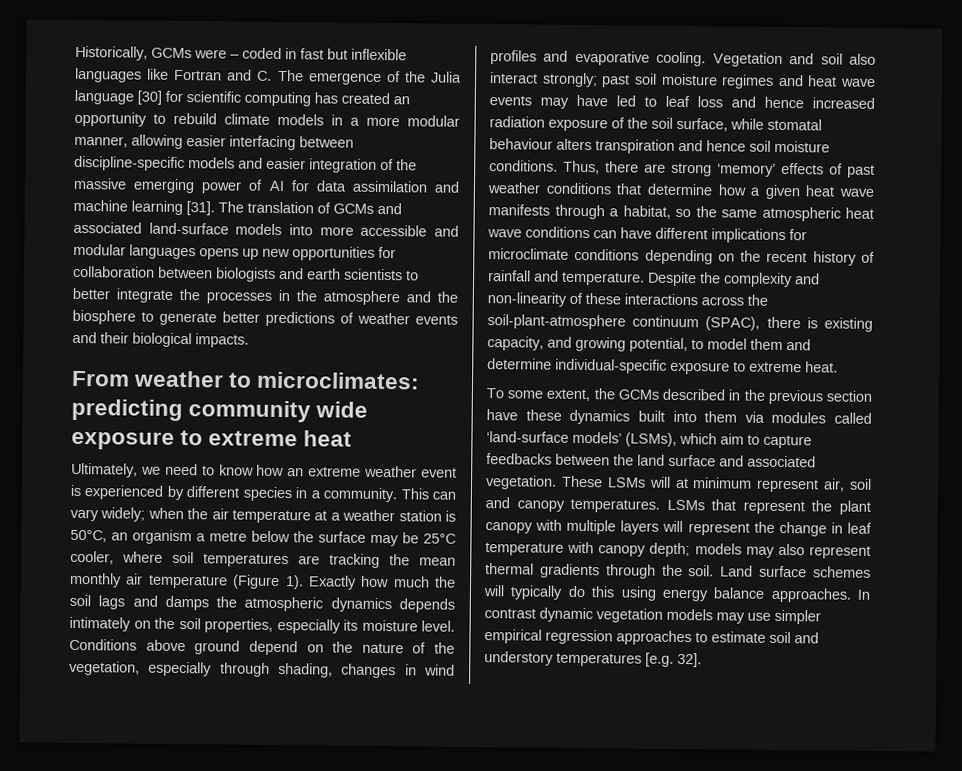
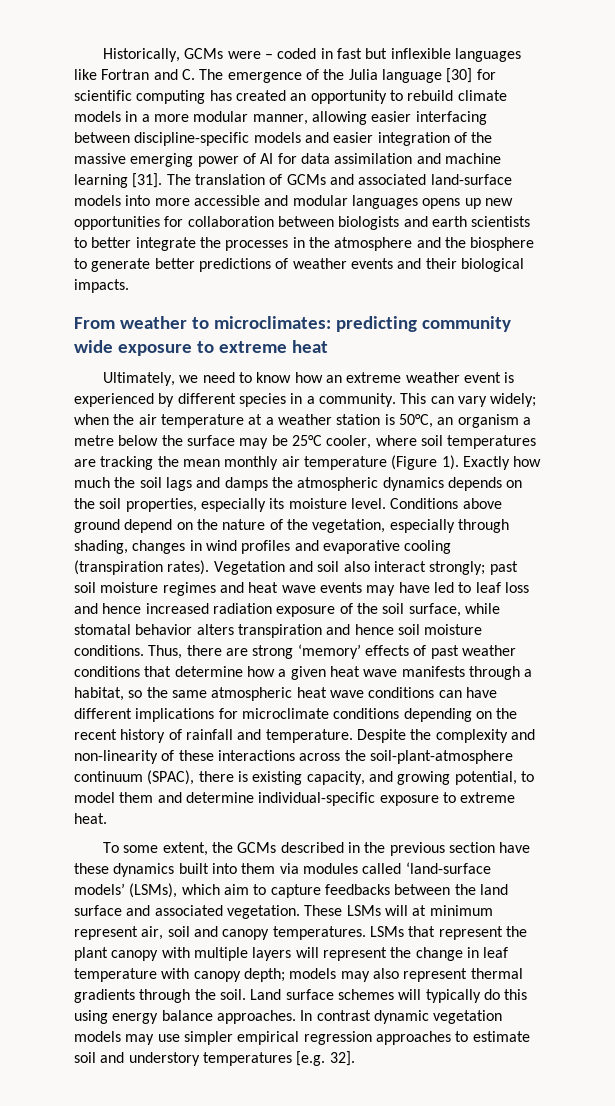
- Exactly how much the soil lags and damps the atmospheric dynamics depends intimately on the soil properties, especially its moisture level.
+ Exactly how much the soil lags and damps the atmospheric dynamics depends on the soil properties, especially its moisture level.
- Conditions above ground depend on the nature of the vegetation, especially through shading, changes in wind profiles and evaporative cooling.
+ Conditions above ground depend on the nature of the vegetation, especially through shading, changes in wind profiles and evaporative cooling (transpiration rates).
- Vegetation and soil also interact strongly; past soil moisture regimes and heat wave events may have led to leaf loss and hence increased radiation exposure of the soil surface, while stomatal behaviour alters transpiration and hence soil moisture conditions.
+ Vegetation and soil also interact strongly; past soil moisture regimes and heat wave events may have led to leaf loss and hence increased radiation exposure of the soil surface, while stomatal behavior alters transpiration and hence soil moisture conditions.

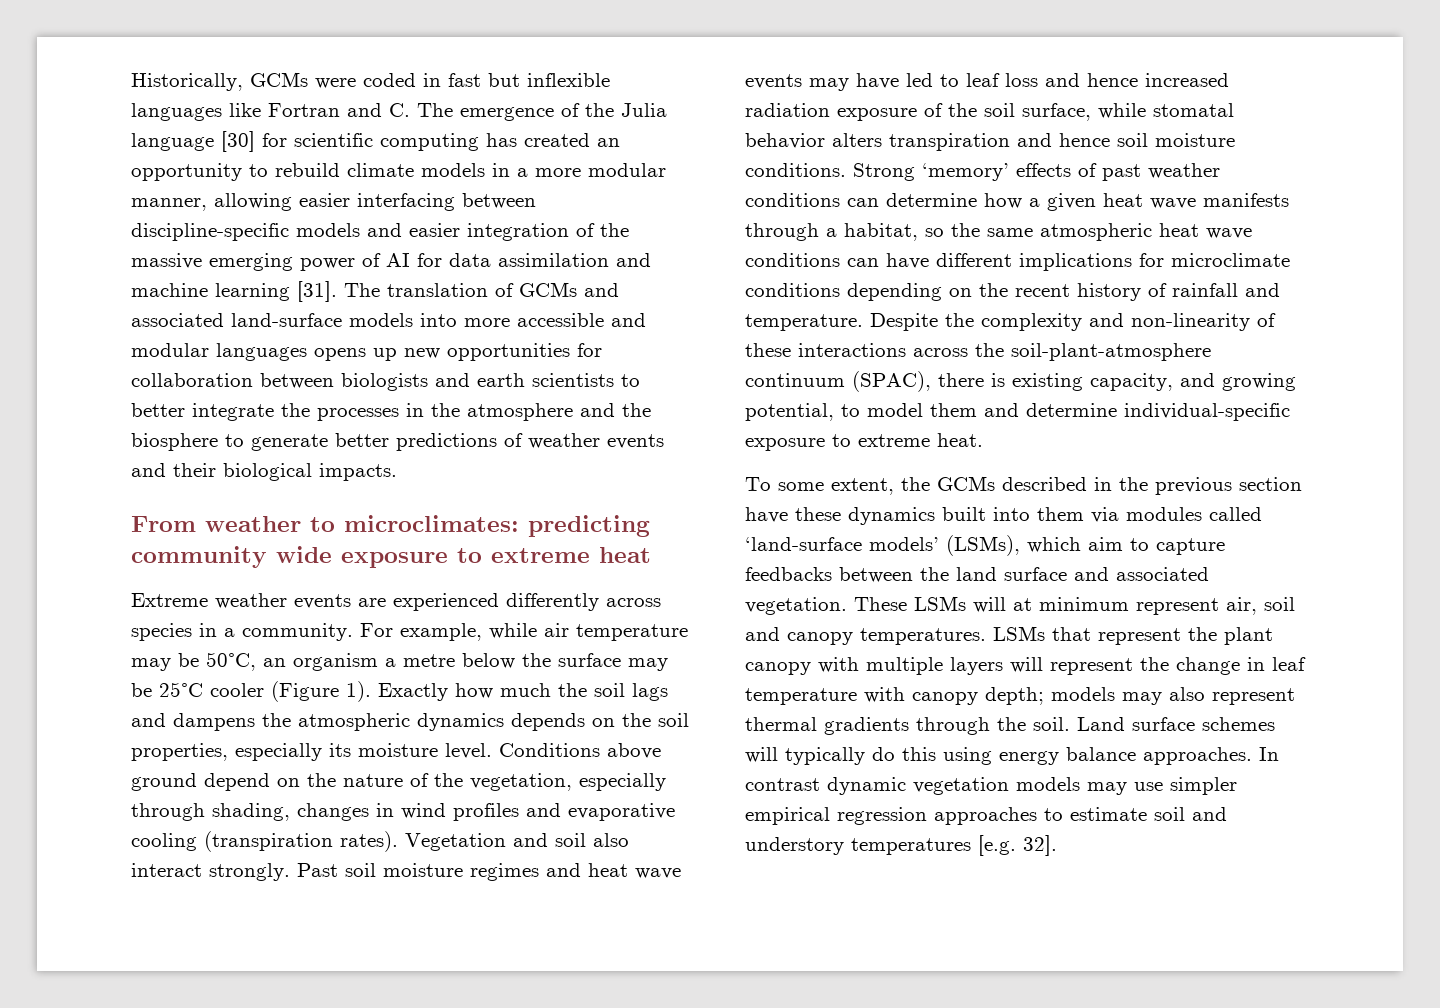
- Historically, GCMs were – coded in fast but inflexible languages like Fortran and C. The emergence of the Julia language [30] for scientific computing has created an opportunity to rebuild climate models in a more modular manner, allowing easier interfacing between discipline-specific models and easier integration of the massive emerging power of AI for data assimilation and machine learning [31].
+ Historically, GCMs were coded in fast but inflexible languages like Fortran and C. The emergence of the Julia language [30] for scientific computing has created an opportunity to rebuild climate models in a more modular manner, allowing easier interfacing between discipline-specific models and easier integration of the massive emerging power of AI for data assimilation and machine learning [31].
- Ultimately, we need to know how an extreme weather event is experienced by different species in a community. This can vary widely; when the air temperature at a weather station is 50°C, an organism a metre below the surface may be 25°C cooler, where soil temperatures are tracking the mean monthly air temperature (Figure 1).
+ Extreme weather events are experienced differently across species in a community. For example, while air temperature may be 50°C, an organism a metre below the surface may be 25°C cooler (Figure 1).
- Exactly how much the soil lags and damps the atmospheric dynamics depends on the soil properties, especially its moisture level.
+ Exactly how much the soil lags and dampens the atmospheric dynamics depends on the soil properties, especially its moisture level.
- Vegetation and soil also interact strongly; past soil moisture regimes and heat wave events may have led to leaf loss and hence increased radiation exposure of the soil surface, while stomatal behavior alters transpiration and hence soil moisture conditions.
+ Vegetation and soil also interact strongly. Past soil moisture regimes and heat wave events may have led to leaf loss and hence increased radiation exposure of the soil surface, while stomatal behavior alters transpiration and hence soil moisture conditions.
- Thus, there are strong ‘memory’ effects of past weather conditions that determine how a given heat wave manifests through a habitat, so the same atmospheric heat wave conditions can have different implications for microclimate conditions depending on the recent history of rainfall and temperature.
+ Strong ‘memory’ effects of past weather conditions can determine how a given heat wave manifests through a habitat, so the same atmospheric heat wave conditions can have different implications for microclimate conditions depending on the recent history of rainfall and temperature.

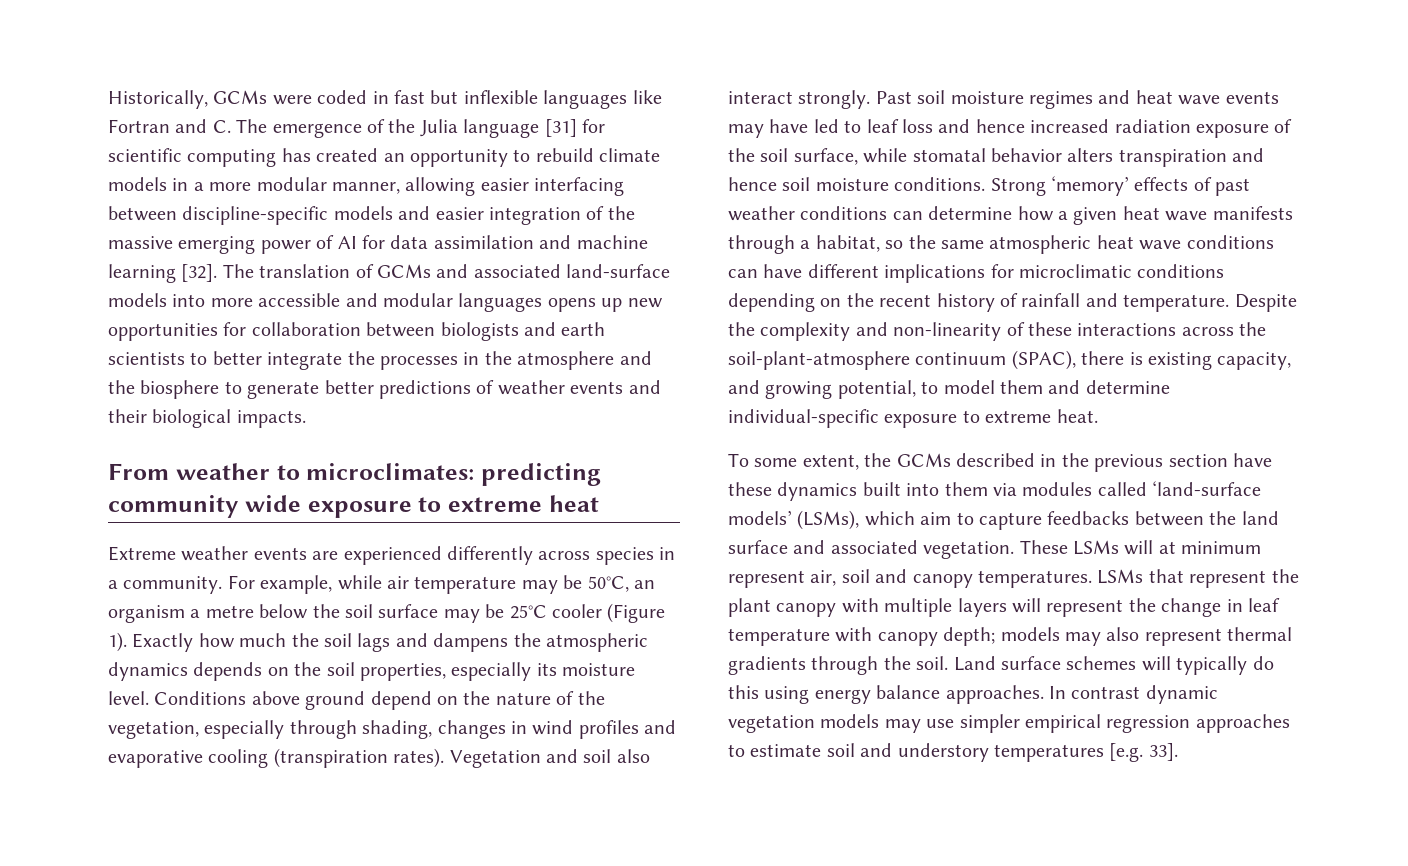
- Historically, GCMs were coded in fast but inflexible languages like Fortran and C. The emergence of the Julia language [30] for scientific computing has created an opportunity to rebuild climate models in a more modular manner, allowing easier interfacing between discipline-specific models and easier integration of the massive emerging power of AI for data assimilation and machine learning [31].
+ Historically, GCMs were coded in fast but inflexible languages like Fortran and C. The emergence of the Julia language [31] for scientific computing has created an opportunity to rebuild climate models in a more modular manner, allowing easier interfacing between discipline-specific models and easier integration of the massive emerging power of AI for data assimilation and machine learning [32].
- For example, while air temperature may be 50°C, an organism a metre below the surface may be 25°C cooler (Figure 1).
+ For example, while air temperature may be 50°C, an organism a metre below the soil surface may be 25°C cooler (Figure 1).
- Strong ‘memory’ effects of past weather conditions can determine how a given heat wave manifests through a habitat, so the same atmospheric heat wave conditions can have different implications for microclimate conditions depending on the recent history of rainfall and temperature.
+ Strong ‘memory’ effects of past weather conditions can determine how a given heat wave manifests through a habitat, so the same atmospheric heat wave conditions can have different implications for microclimatic conditions depending on the recent history of rainfall and temperature.
- In contrast dynamic vegetation models may use simpler empirical regression approaches to estimate soil and understory temperatures [e.g. 32].
+ In contrast dynamic vegetation models may use simpler empirical regression approaches to estimate soil and understory temperatures [e.g. 33].

